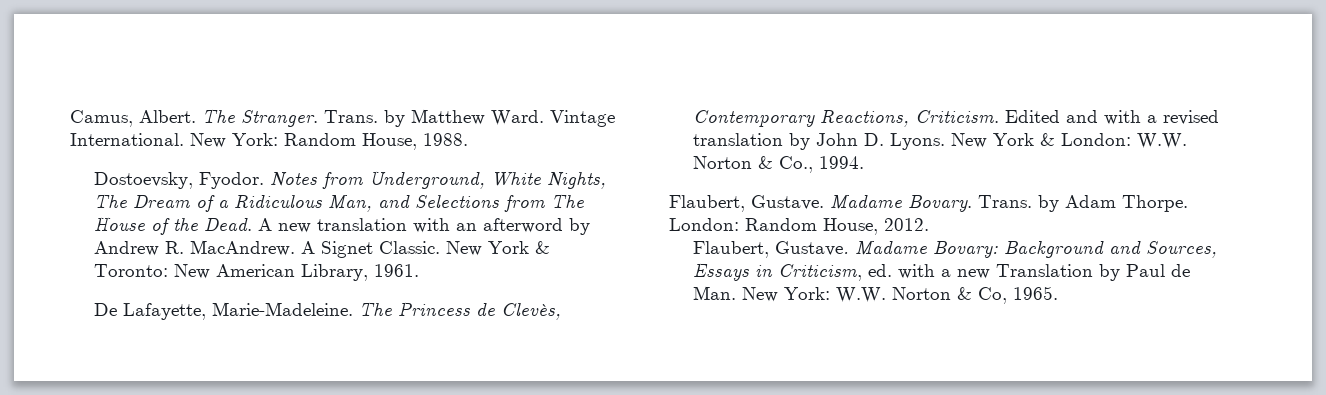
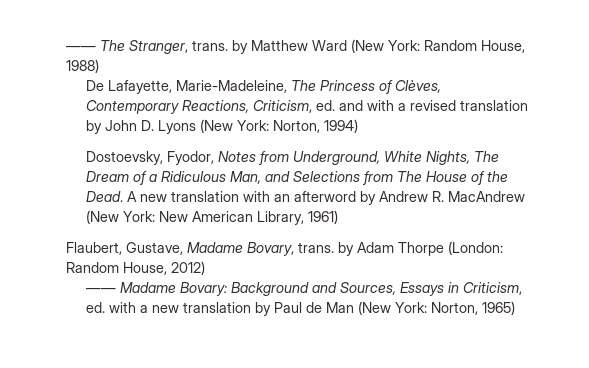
- Camus, Albert. The Stranger. Trans. by Matthew Ward. Vintage International. New York: Random House, 1988.
+ —— The Stranger, trans. by Matthew Ward (New York: Random House, 1988)
+ De Lafayette, Marie-Madeleine, The Princess of Clèves, Contemporary Reactions, Criticism, ed. and with a revised translation by John D. Lyons (New York: Norton, 1994)
- Dostoevsky, Fyodor. Notes from Underground, White Nights, The Dream of a Ridiculous Man, and Selections from The House of the Dead.
+ Dostoevsky, Fyodor, Notes from Underground, White Nights, The Dream of a Ridiculous Man, and Selections from The House of the Dead.
- A new translation with an afterword by Andrew R. MacAndrew. A Signet Classic. New York & Toronto: New American Library, 1961.
- De Lafayette, Marie-Madeleine. The Princess de Clevès, Contemporary Reactions, Criticism. Edited and with a revised translation by John D. Lyons. New York & London: W.W. Norton & Co., 1994.
- Flaubert, Gustave. Madame Bovary. Trans. by Adam Thorpe. London: Random House, 2012.
- Flaubert, Gustave. Madame Bovary: Background and Sources, Essays in Criticism, ed. with a new Translation by Paul de Man. New York: W.W. Norton & Co, 1965.
+ A new translation with an afterword by Andrew R. MacAndrew (New York: New American Library, 1961)
+ Flaubert, Gustave, Madame Bovary, trans. by Adam Thorpe (London: Random House, 2012)
+ —— Madame Bovary: Background and Sources, Essays in Criticism, ed. with a new translation by Paul de Man (New York: Norton, 1965)

